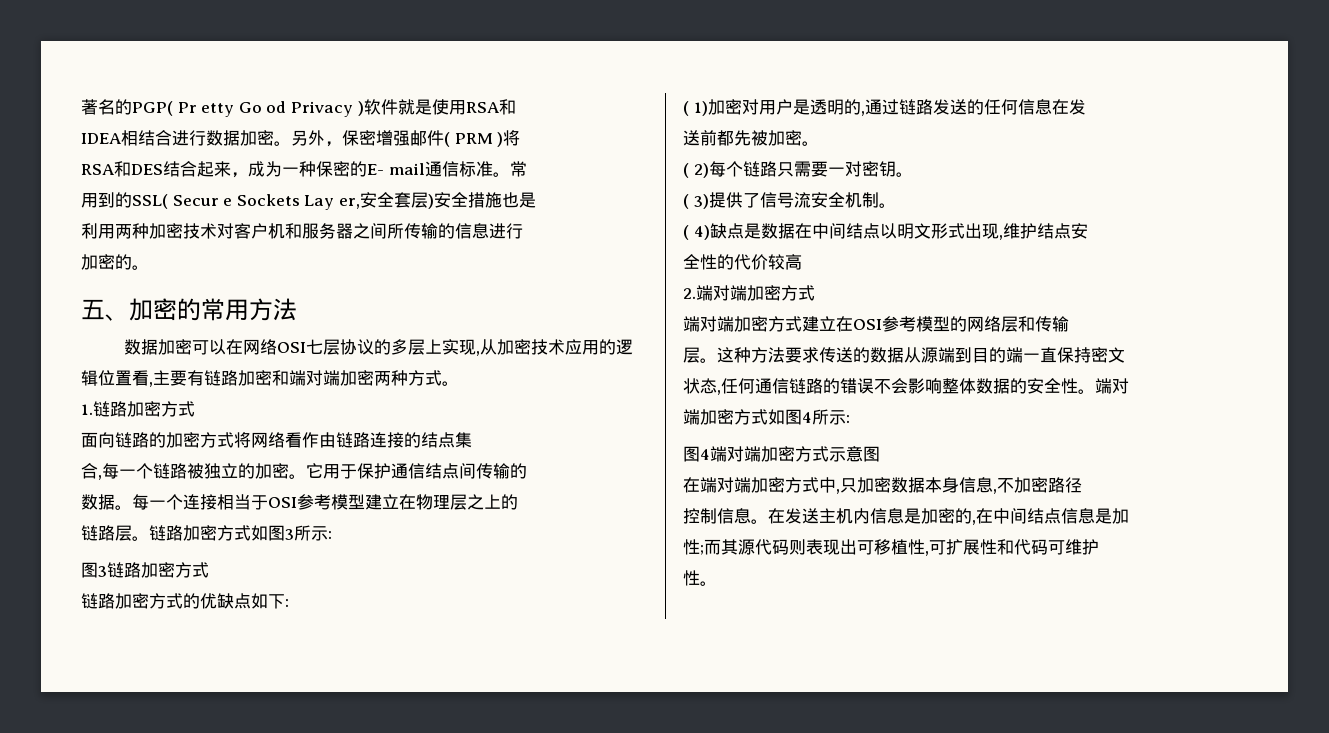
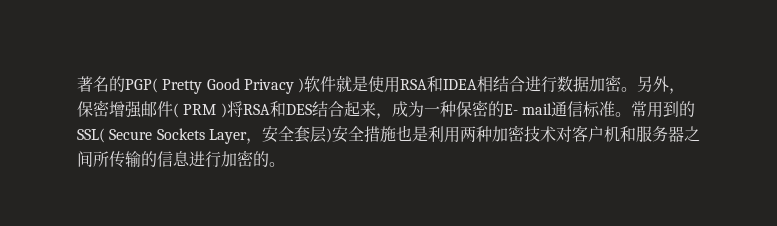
- 著名的PGP( Pr etty Go od Privacy )软件就是使用RSA和
- IDEA相结合进行数据加密。
+ 著名的PGP( Pretty Good Privacy )软件就是使用RSA和IDEA相结合进行数据加密。
- 另外，保密增强邮件( PRM )将
- RSA和DES结合起来，成为一种保密的E- mail通信标准。常
- 用到的SSL( Secur e Sockets Lay er,安全套层)安全措施也是
- 利用两种加密技术对客户机和服务器之间所传输的信息进行
- 加密的。
+ 另外，保密增强邮件( PRM )将RSA和DES结合起来，成为一种保密的E- mail通信标准。常用到的SSL( Secure Sockets Layer，安全套层)安全措施也是利用两种加密技术对客户机和服务器之间所传输的信息进行加密的。
- 五、加密的常用方法
- 数据加密可以在网络OSI七层协议的多层上实现,从加密技术应用的逻辑位置看,主要有链路加密和端对端加密两种方式。
- 1.链路加密方式
- 面向链路的加密方式将网络看作由链路连接的结点集
- 合,每一个链路被独立的加密。它用于保护通信结点间传输的
- 数据。每一个连接相当于OSI参考模型建立在物理层之上的
- 链路层。链路加密方式如图3所示:
- 图3链路加密方式
- 链路加密方式的优缺点如下:
- ( 1)加密对用户是透明的,通过链路发送的任何信息在发
- 送前都先被加密。
- ( 2)每个链路只需要一对密钥。
- ( 3)提供了信号流安全机制。
- ( 4)缺点是数据在中间结点以明文形式出现,维护结点安
- 全性的代价较高
- 2.端对端加密方式
- 端对端加密方式建立在OSI参考模型的网络层和传输
- 层。这种方法要求传送的数据从源端到目的端一直保持密文
- 状态,任何通信链路的错误不会影响整体数据的安全性。端对
- 端加密方式如图4所示:
- 图4端对端加密方式示意图
- 在端对端加密方式中,只加密数据本身信息,不加密路径
- 控制信息。在发送主机内信息是加密的,在中间结点信息是加
- 性;而其源代码则表现出可移植性,可扩展性和代码可维护
- 性。

